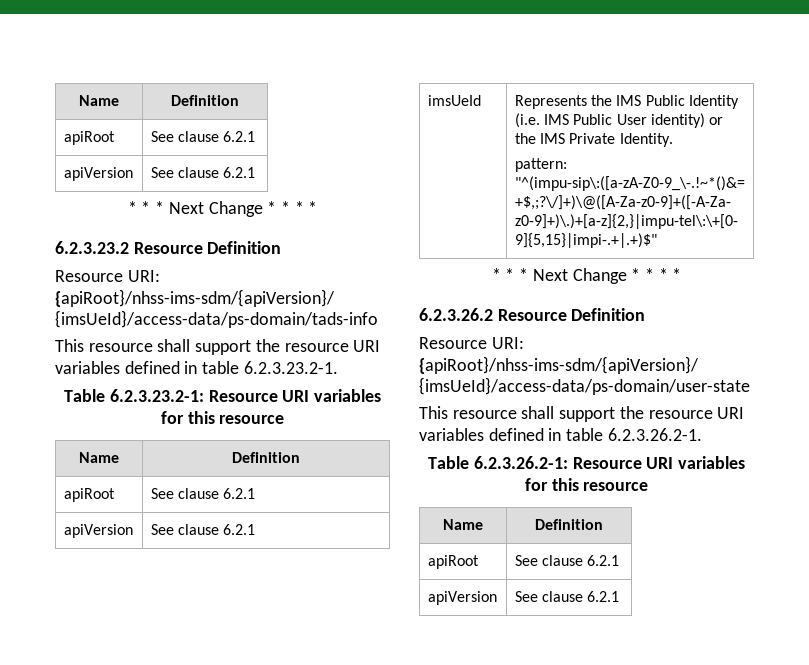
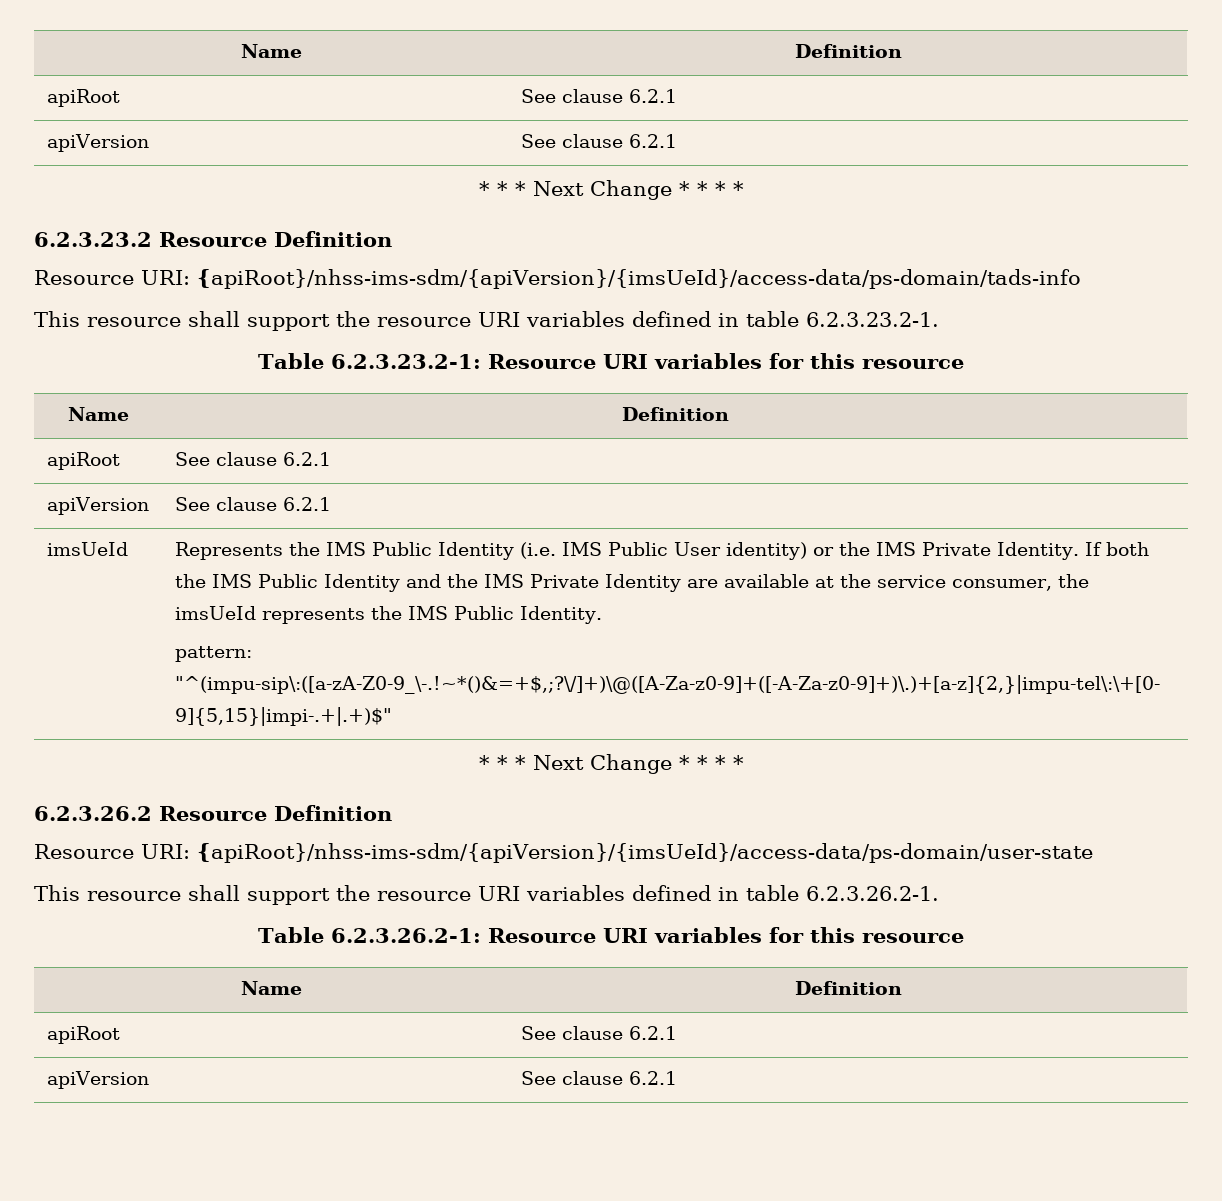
+ If both the IMS Public Identity and the IMS Private Identity are available at the service consumer, the imsUeId represents the IMS Public Identity.

